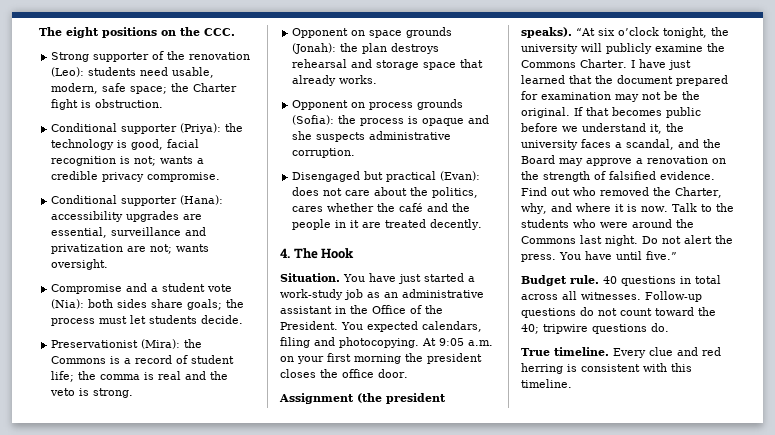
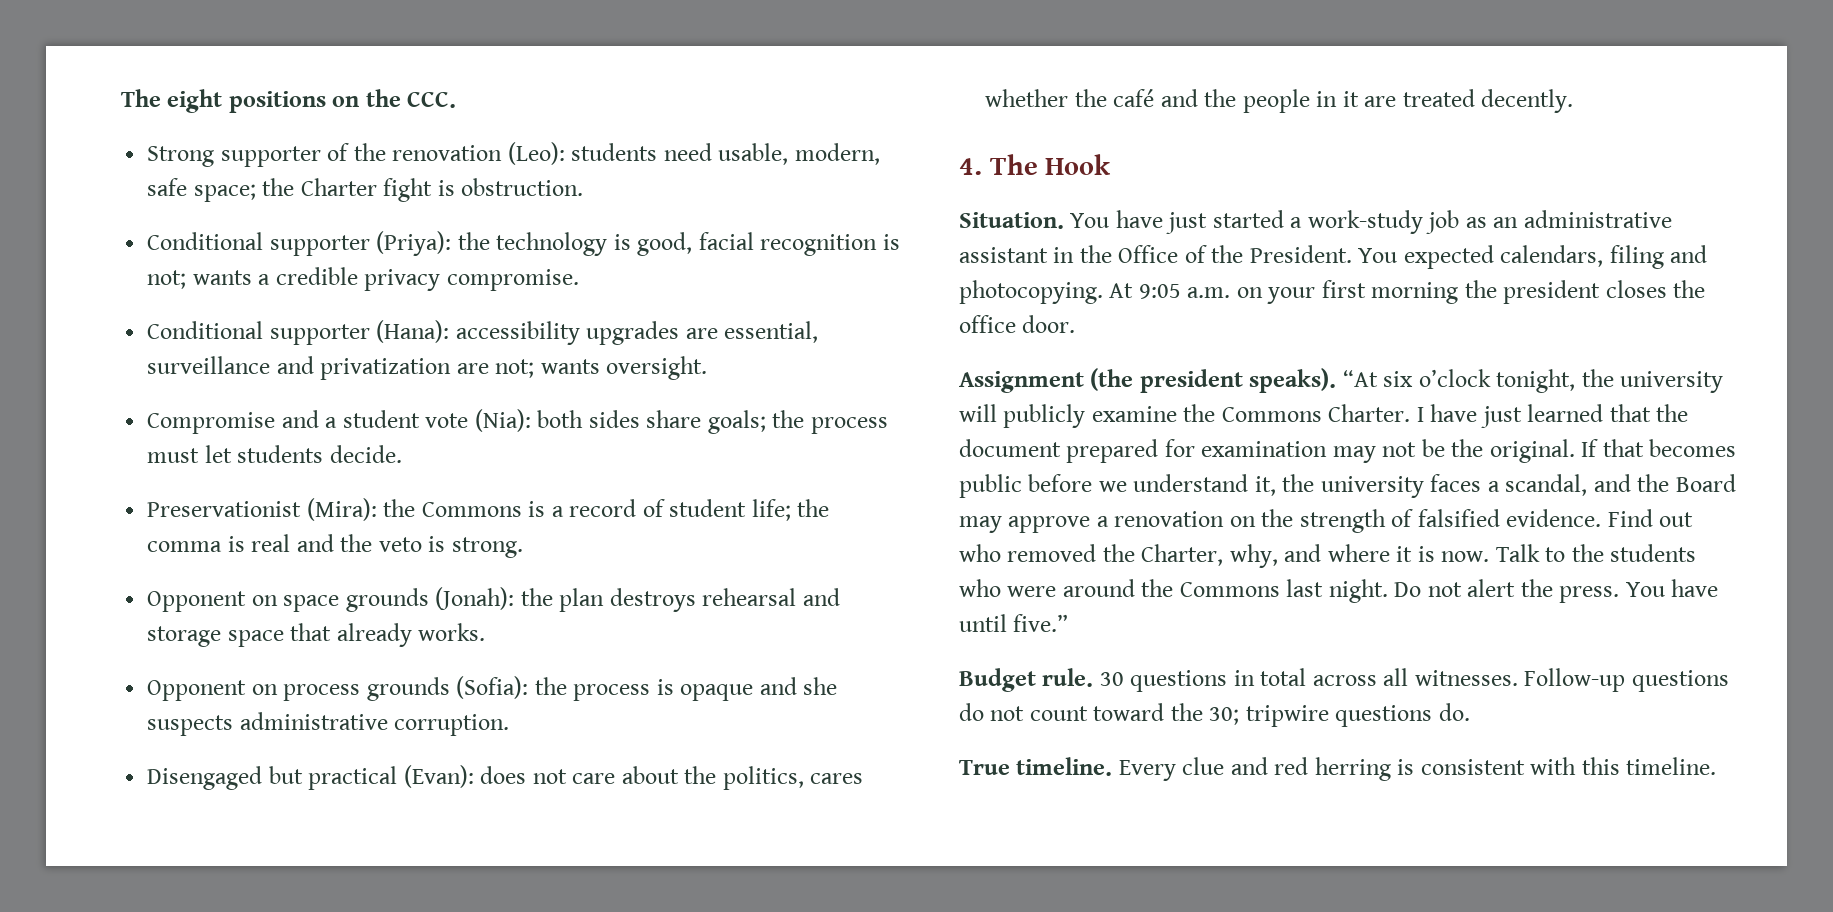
- 40 questions in total across all witnesses.
+ 30 questions in total across all witnesses.
- Follow-up questions do not count toward the 40; tripwire questions do.
+ Follow-up questions do not count toward the 30; tripwire questions do.

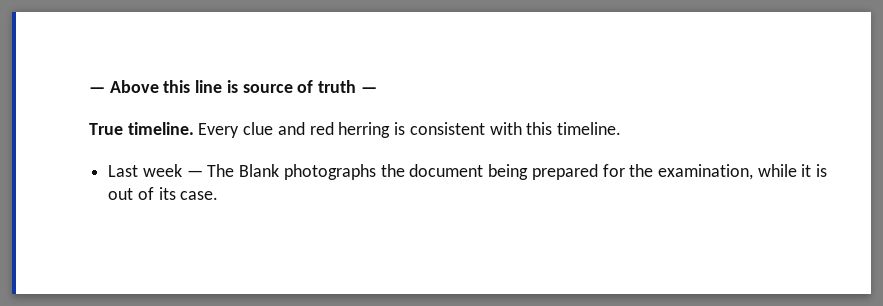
- The eight positions on the CCC.
- Strong supporter of the renovation (Leo): students need usable, modern, safe space; the Charter fight is obstruction.
- Conditional supporter (Priya): the technology is good, facial recognition is not; wants a credible privacy compromise.
- Conditional supporter (Hana): accessibility upgrades are essential, surveillance and privatization are not; wants oversight.
- Compromise and a student vote (Nia): both sides share goals; the process must let students decide.
- Preservationist (Mira): the Commons is a record of student life; the comma is real and the veto is strong.
- Opponent on space grounds (Jonah): the plan destroys rehearsal and storage space that already works.
- Opponent on process grounds (Sofia): the process is opaque and she suspects administrative corruption.
- Disengaged but practical (Evan): does not care about the politics, cares whether the café and the people in it are treated decently.
- 4. The Hook
- Situation. You have just started a work-study job as an administrative assistant in the Office of the President. You expected calendars, filing and photocopying. At 9:05 a.m. on your first morning the president closes the office door.
- Assignment (the president speaks). “At six o’clock tonight, the university will publicly examine the Commons Charter. I have just learned that the document prepared for examination may not be the original. If that becomes public before we understand it, the university faces a scandal, and the Board may approve a renovation on the strength of falsified evidence. Find out who removed the Charter, why, and where it is now. Talk to the students who were around the Commons last night. Do not alert the press. You have until five.”
- Budget rule. 30 questions in total across all witnesses. Follow-up questions do not count toward the 30; tripwire questions do.
+ — Above this line is source of truth —
+ Last week — The Blank photographs the document being prepared for the examination, while it is out of its case.

